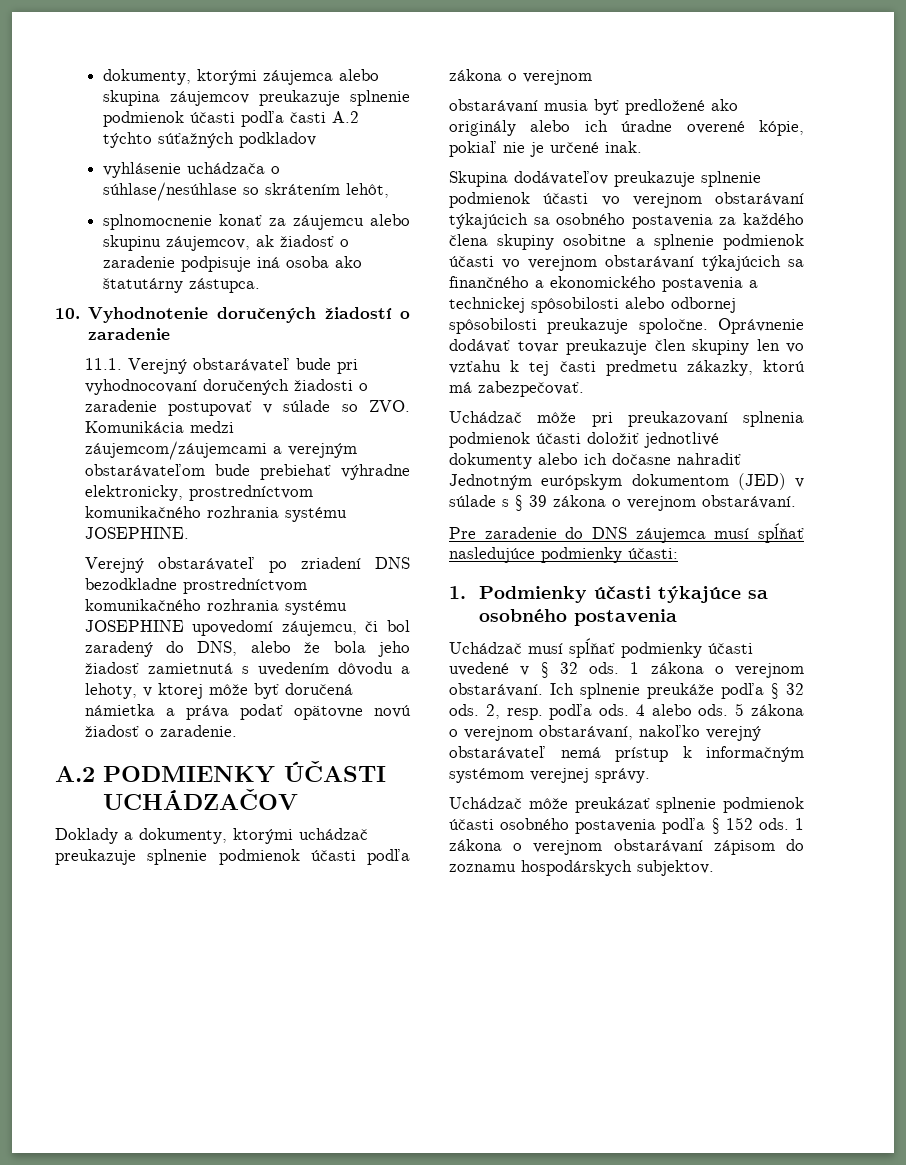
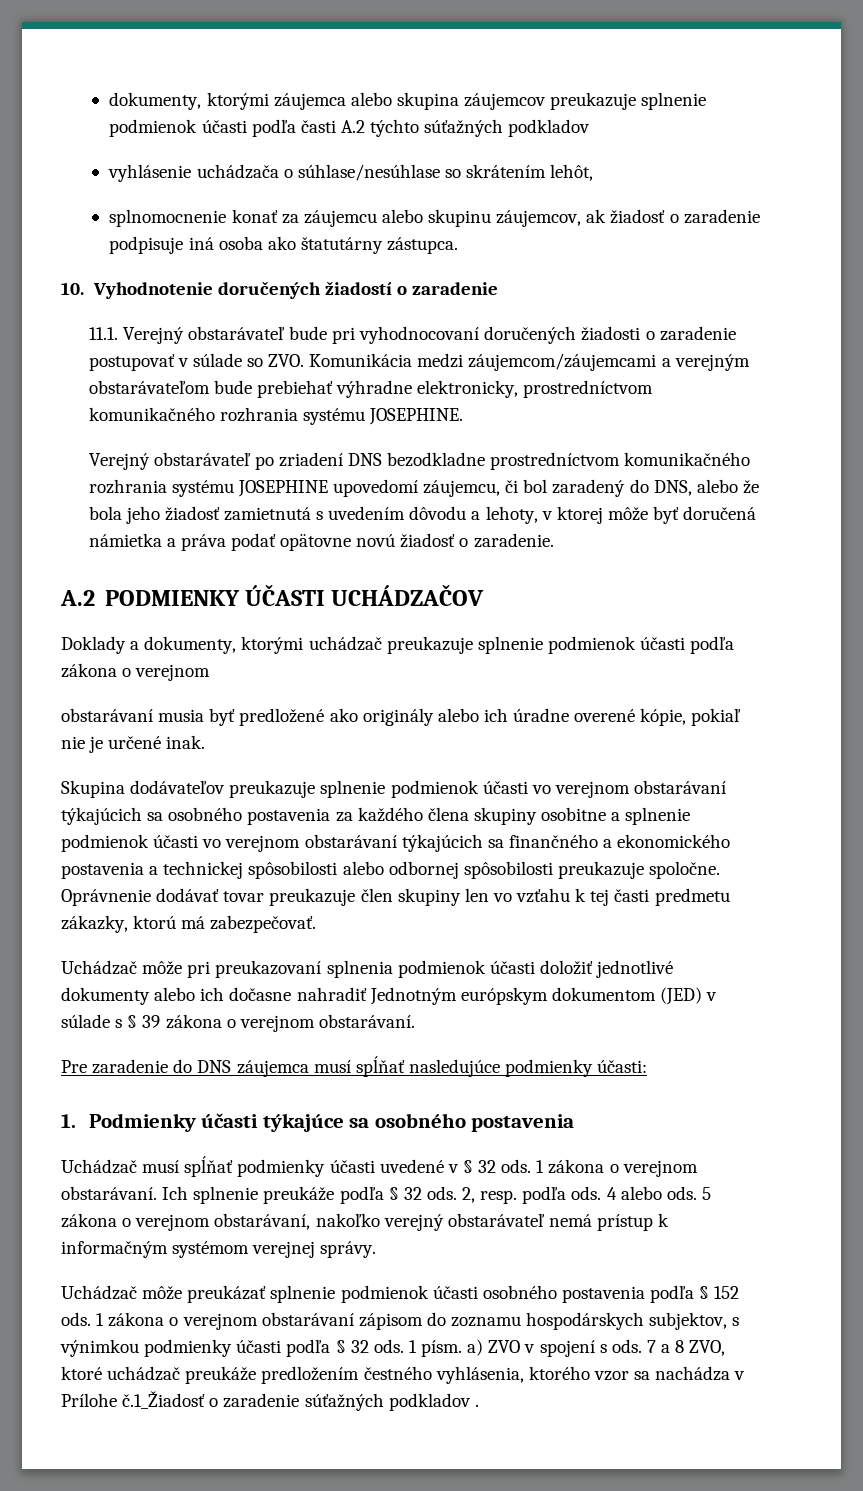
- 1 zákona o verejnom obstarávaní zápisom do zoznamu hospodárskych subjektov.
+ 1 zákona o verejnom obstarávaní zápisom do zoznamu hospodárskych subjektov, s výnimkou podmienky účasti podľa § 32 ods. 1 písm. a) ZVO v spojení s ods. 7 a 8 ZVO, ktoré uchádzač preukáže predložením čestného vyhlásenia, ktorého vzor sa nachádza v Prílohe č.1_Žiadosť o zaradenie súťažných podkladov .

